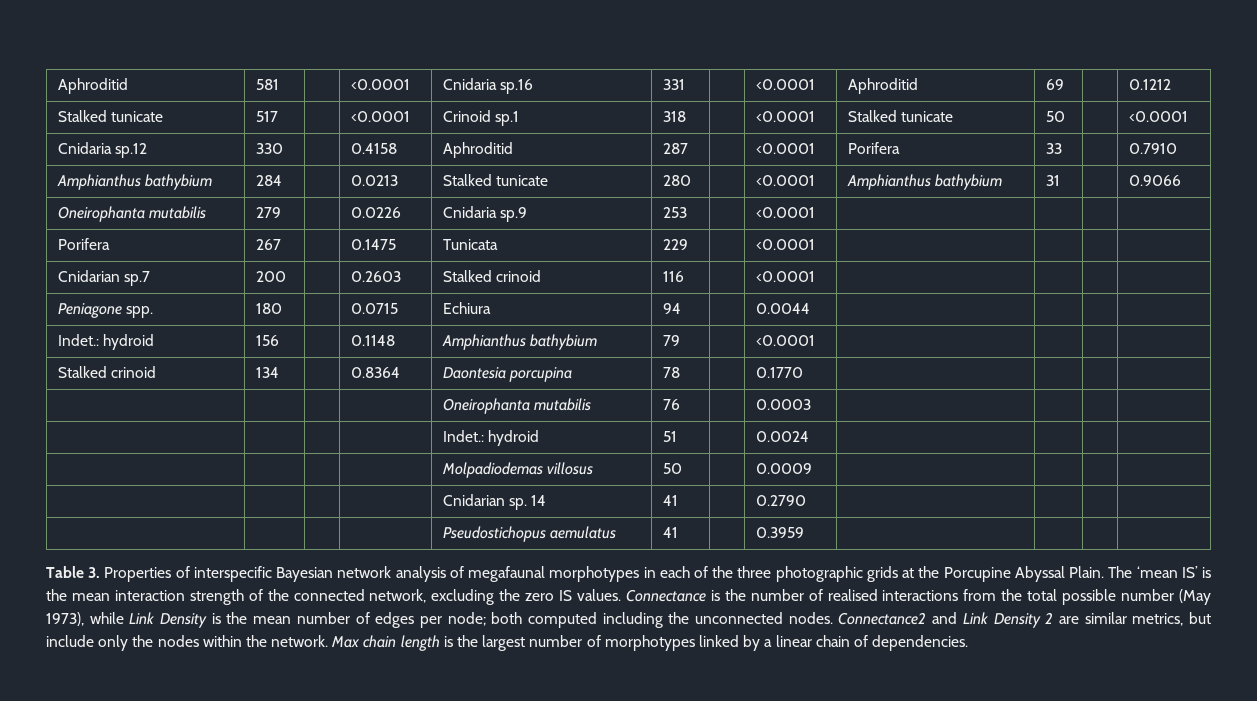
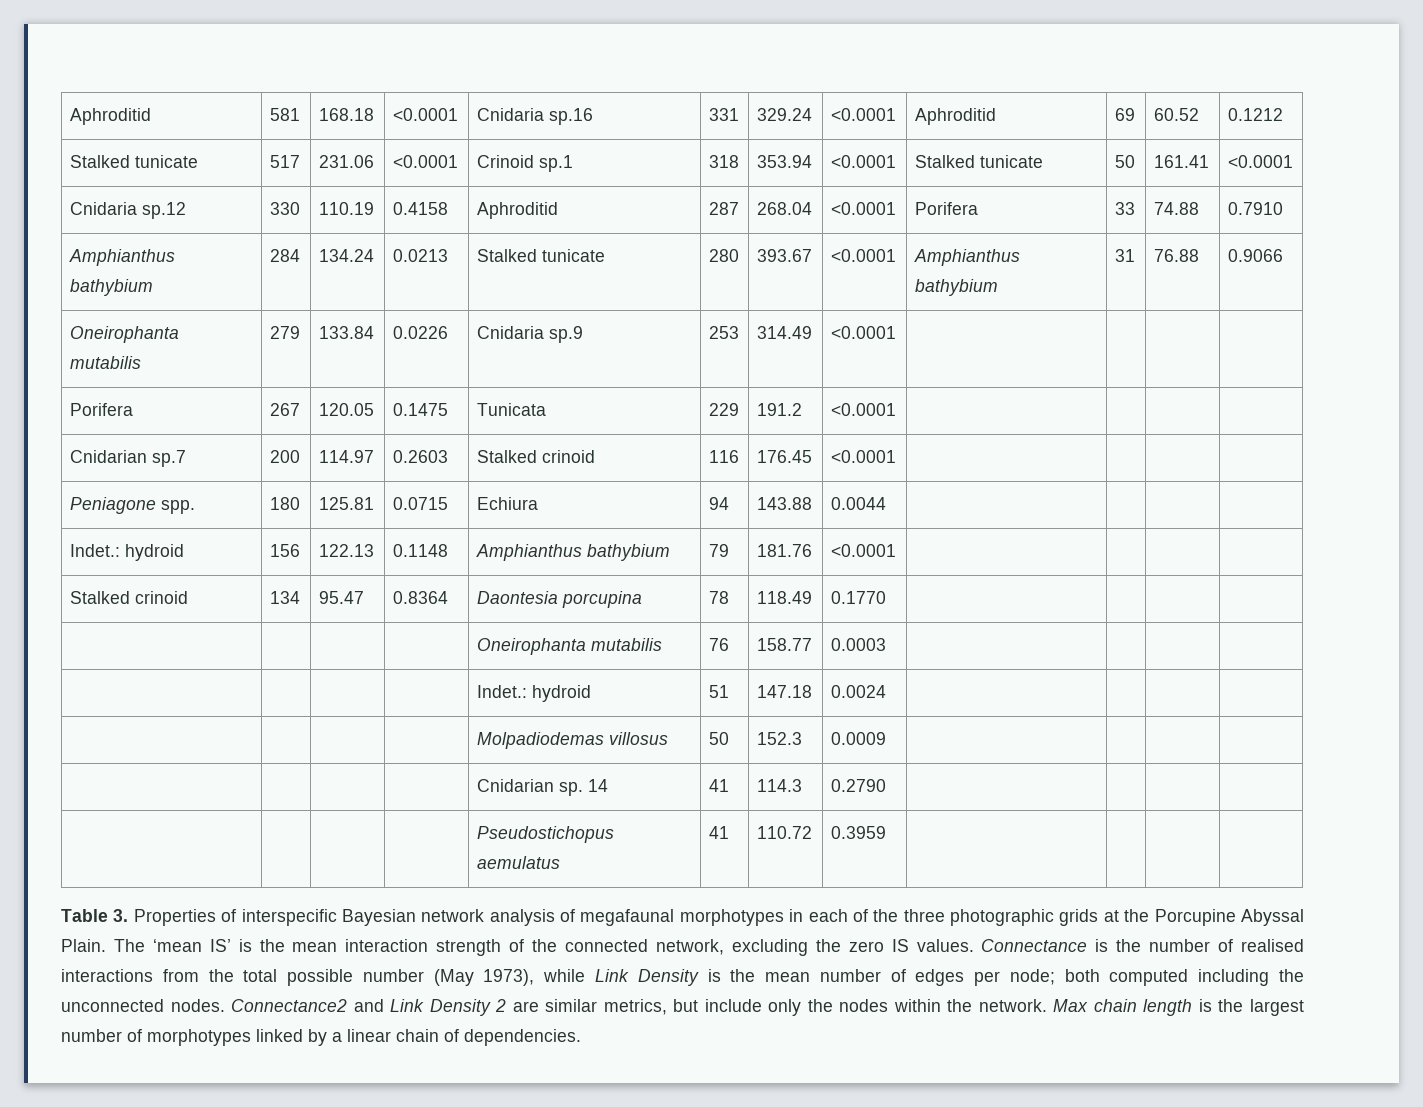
- Aphroditid | 581 | | <0.0001 | Cnidaria sp.16 | 331 | | <0.0001 | Aphroditid | 69 | | 0.1212
+ Aphroditid | 581 | 168.18 | <0.0001 | Cnidaria sp.16 | 331 | 329.24 | <0.0001 | Aphroditid | 69 | 60.52 | 0.1212
- Stalked tunicate | 517 | | <0.0001 | Crinoid sp.1 | 318 | | <0.0001 | Stalked tunicate | 50 | | <0.0001
+ Stalked tunicate | 517 | 231.06 | <0.0001 | Crinoid sp.1 | 318 | 353.94 | <0.0001 | Stalked tunicate | 50 | 161.41 | <0.0001
- Cnidaria sp.12 | 330 | | 0.4158 | Aphroditid | 287 | | <0.0001 | Porifera | 33 | | 0.7910
+ Cnidaria sp.12 | 330 | 110.19 | 0.4158 | Aphroditid | 287 | 268.04 | <0.0001 | Porifera | 33 | 74.88 | 0.7910
- Amphianthus bathybium | 284 | | 0.0213 | Stalked tunicate | 280 | | <0.0001 | Amphianthus bathybium | 31 | | 0.9066
+ Amphianthus bathybium | 284 | 134.24 | 0.0213 | Stalked tunicate | 280 | 393.67 | <0.0001 | Amphianthus bathybium | 31 | 76.88 | 0.9066
- Oneirophanta mutabilis | 279 | | 0.0226 | Cnidaria sp.9 | 253 | | <0.0001 | | | |
+ Oneirophanta mutabilis | 279 | 133.84 | 0.0226 | Cnidaria sp.9 | 253 | 314.49 | <0.0001 | | | |
- Porifera | 267 | | 0.1475 | Tunicata | 229 | | <0.0001 | | | |
+ Porifera | 267 | 120.05 | 0.1475 | Tunicata | 229 | 191.2 | <0.0001 | | | |
- Cnidarian sp.7 | 200 | | 0.2603 | Stalked crinoid | 116 | | <0.0001 | | | |
+ Cnidarian sp.7 | 200 | 114.97 | 0.2603 | Stalked crinoid | 116 | 176.45 | <0.0001 | | | |
- Peniagone spp. | 180 | | 0.0715 | Echiura | 94 | | 0.0044 | | | |
+ Peniagone spp. | 180 | 125.81 | 0.0715 | Echiura | 94 | 143.88 | 0.0044 | | | |
- Indet.: hydroid | 156 | | 0.1148 | Amphianthus bathybium | 79 | | <0.0001 | | | |
+ Indet.: hydroid | 156 | 122.13 | 0.1148 | Amphianthus bathybium | 79 | 181.76 | <0.0001 | | | |
- Stalked crinoid | 134 | | 0.8364 | Daontesia porcupina | 78 | | 0.1770 | | | |
+ Stalked crinoid | 134 | 95.47 | 0.8364 | Daontesia porcupina | 78 | 118.49 | 0.1770 | | | |
- | | | | Oneirophanta mutabilis | 76 | | 0.0003 | | | |
+ | | | | Oneirophanta mutabilis | 76 | 158.77 | 0.0003 | | | |
- | | | | Indet.: hydroid | 51 | | 0.0024 | | | |
+ | | | | Indet.: hydroid | 51 | 147.18 | 0.0024 | | | |
- | | | | Molpadiodemas villosus | 50 | | 0.0009 | | | |
+ | | | | Molpadiodemas villosus | 50 | 152.3 | 0.0009 | | | |
- | | | | Cnidarian sp. 14 | 41 | | 0.2790 | | | |
+ | | | | Cnidarian sp. 14 | 41 | 114.3 | 0.2790 | | | |
- | | | | Pseudostichopus aemulatus | 41 | | 0.3959 | | | |
+ | | | | Pseudostichopus aemulatus | 41 | 110.72 | 0.3959 | | | |

